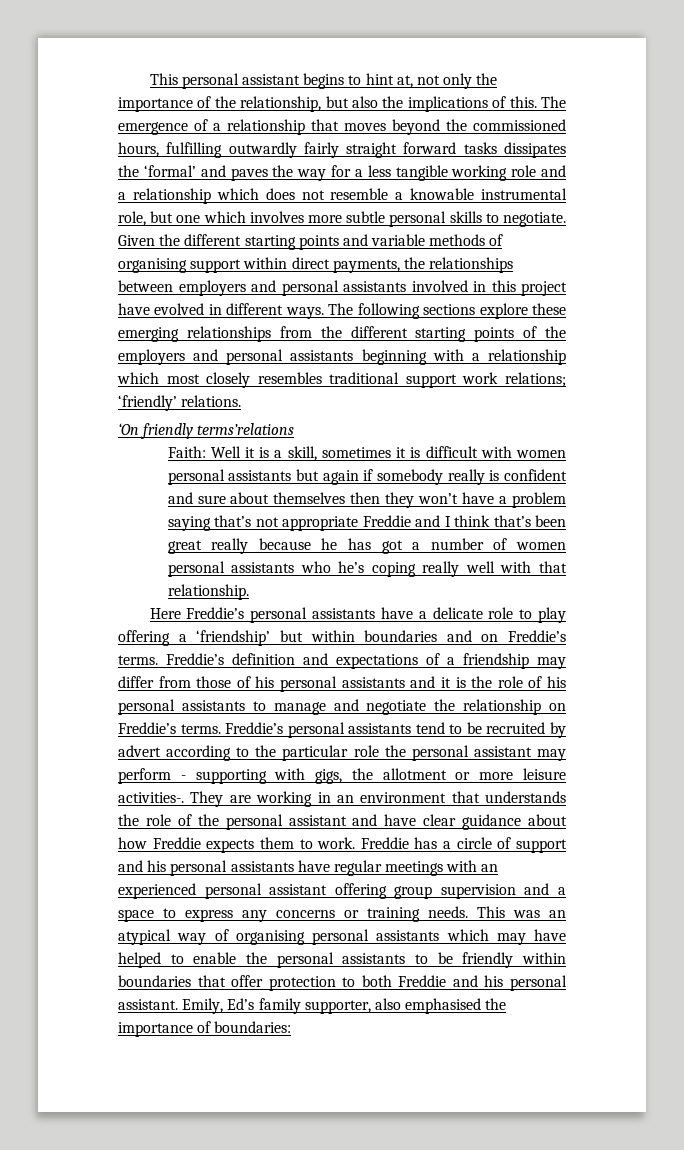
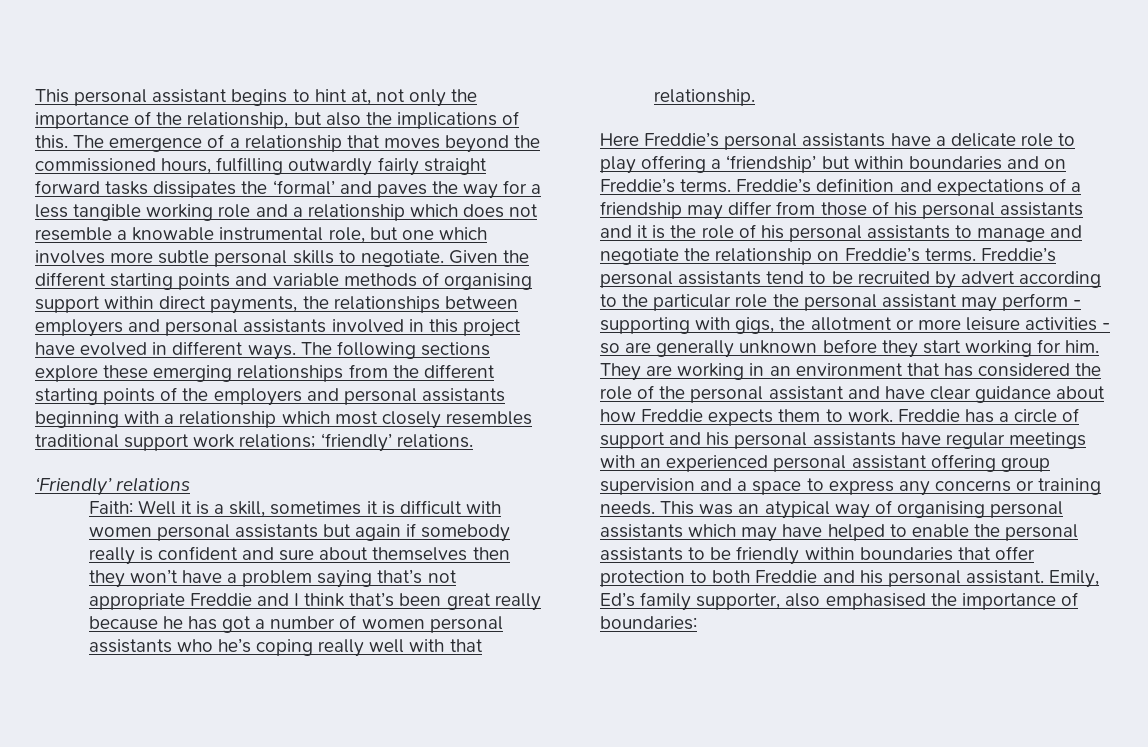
- ‘On friendly terms’relations
+ ‘Friendly’ relations
- Freddie’s personal assistants tend to be recruited by advert according to the particular role the personal assistant may perform - supporting with gigs, the allotment or more leisure activities-.
+ Freddie’s personal assistants tend to be recruited by advert according to the particular role the personal assistant may perform - supporting with gigs, the allotment or more leisure activities - so are generally unknown before they start working for him.
- They are working in an environment that understands the role of the personal assistant and have clear guidance about how Freddie expects them to work.
+ They are working in an environment that has considered the role of the personal assistant and have clear guidance about how Freddie expects them to work.

